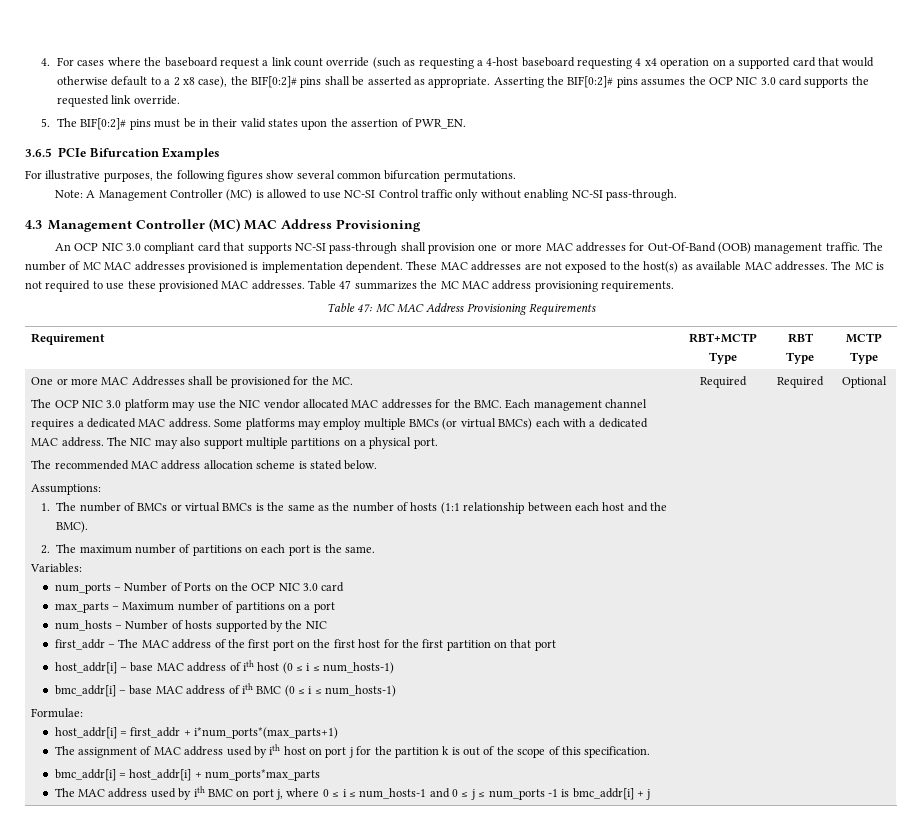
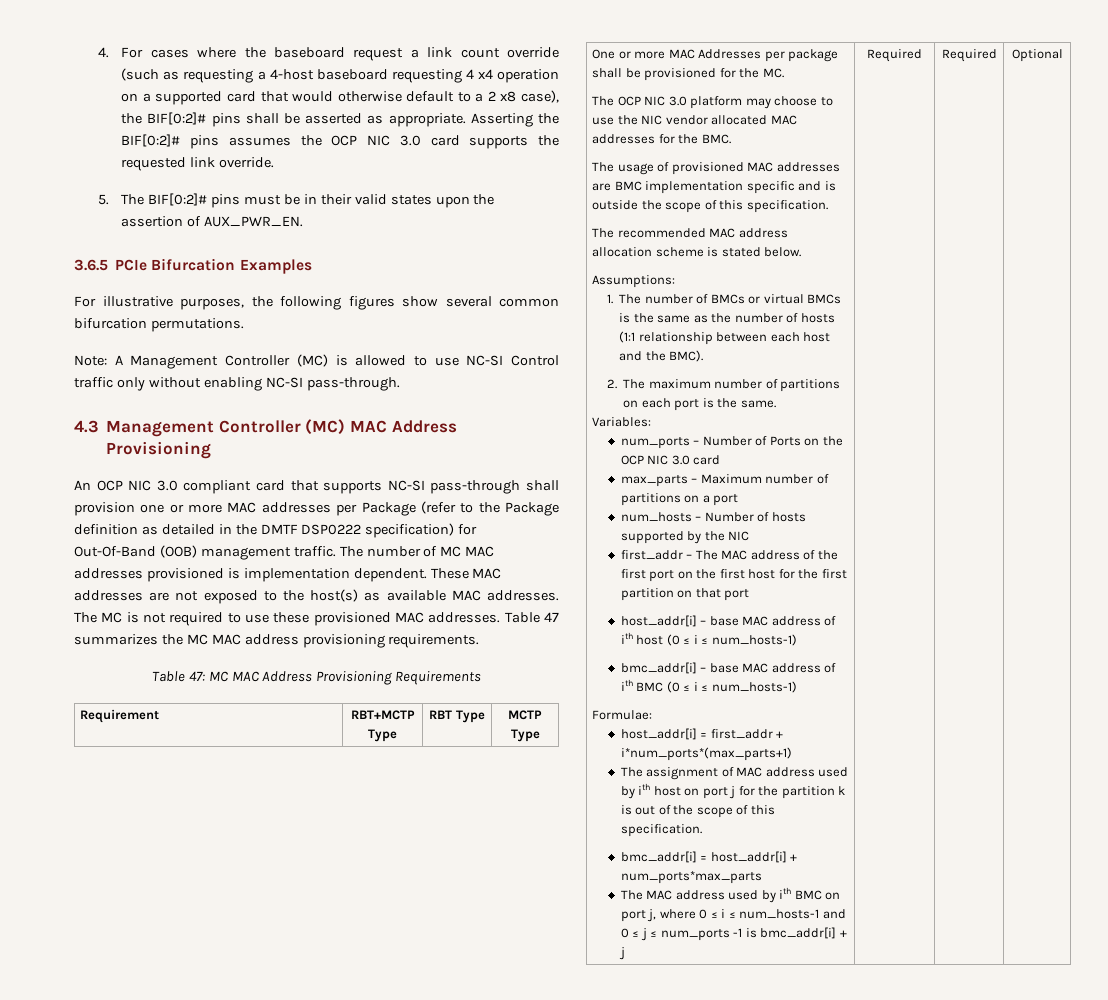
- 5. The BIF[0:2]# pins must be in their valid states upon the assertion of PWR_EN.
+ 5. The BIF[0:2]# pins must be in their valid states upon the assertion of AUX_PWR_EN.
- An OCP NIC 3.0 compliant card that supports NC-SI pass-through shall provision one or more MAC addresses for Out-Of-Band (OOB) management traffic.
+ An OCP NIC 3.0 compliant card that supports NC-SI pass-through shall provision one or more MAC addresses per Package (refer to the Package definition as detailed in the DMTF DSP0222 specification) for Out-Of-Band (OOB) management traffic.
- One or more MAC Addresses shall be provisioned for the MC.
+ One or more MAC Addresses per package shall be provisioned for the MC.
- The OCP NIC 3.0 platform may use the NIC vendor allocated MAC addresses for the BMC. Each management channel requires a dedicated MAC address. Some platforms may employ multiple BMCs (or virtual BMCs) each with a dedicated MAC address. The NIC may also support multiple partitions on a physical port.
+ The OCP NIC 3.0 platform may choose to use the NIC vendor allocated MAC addresses for the BMC.
+ The usage of provisioned MAC addresses are BMC implementation specific and is outside the scope of this specification.

